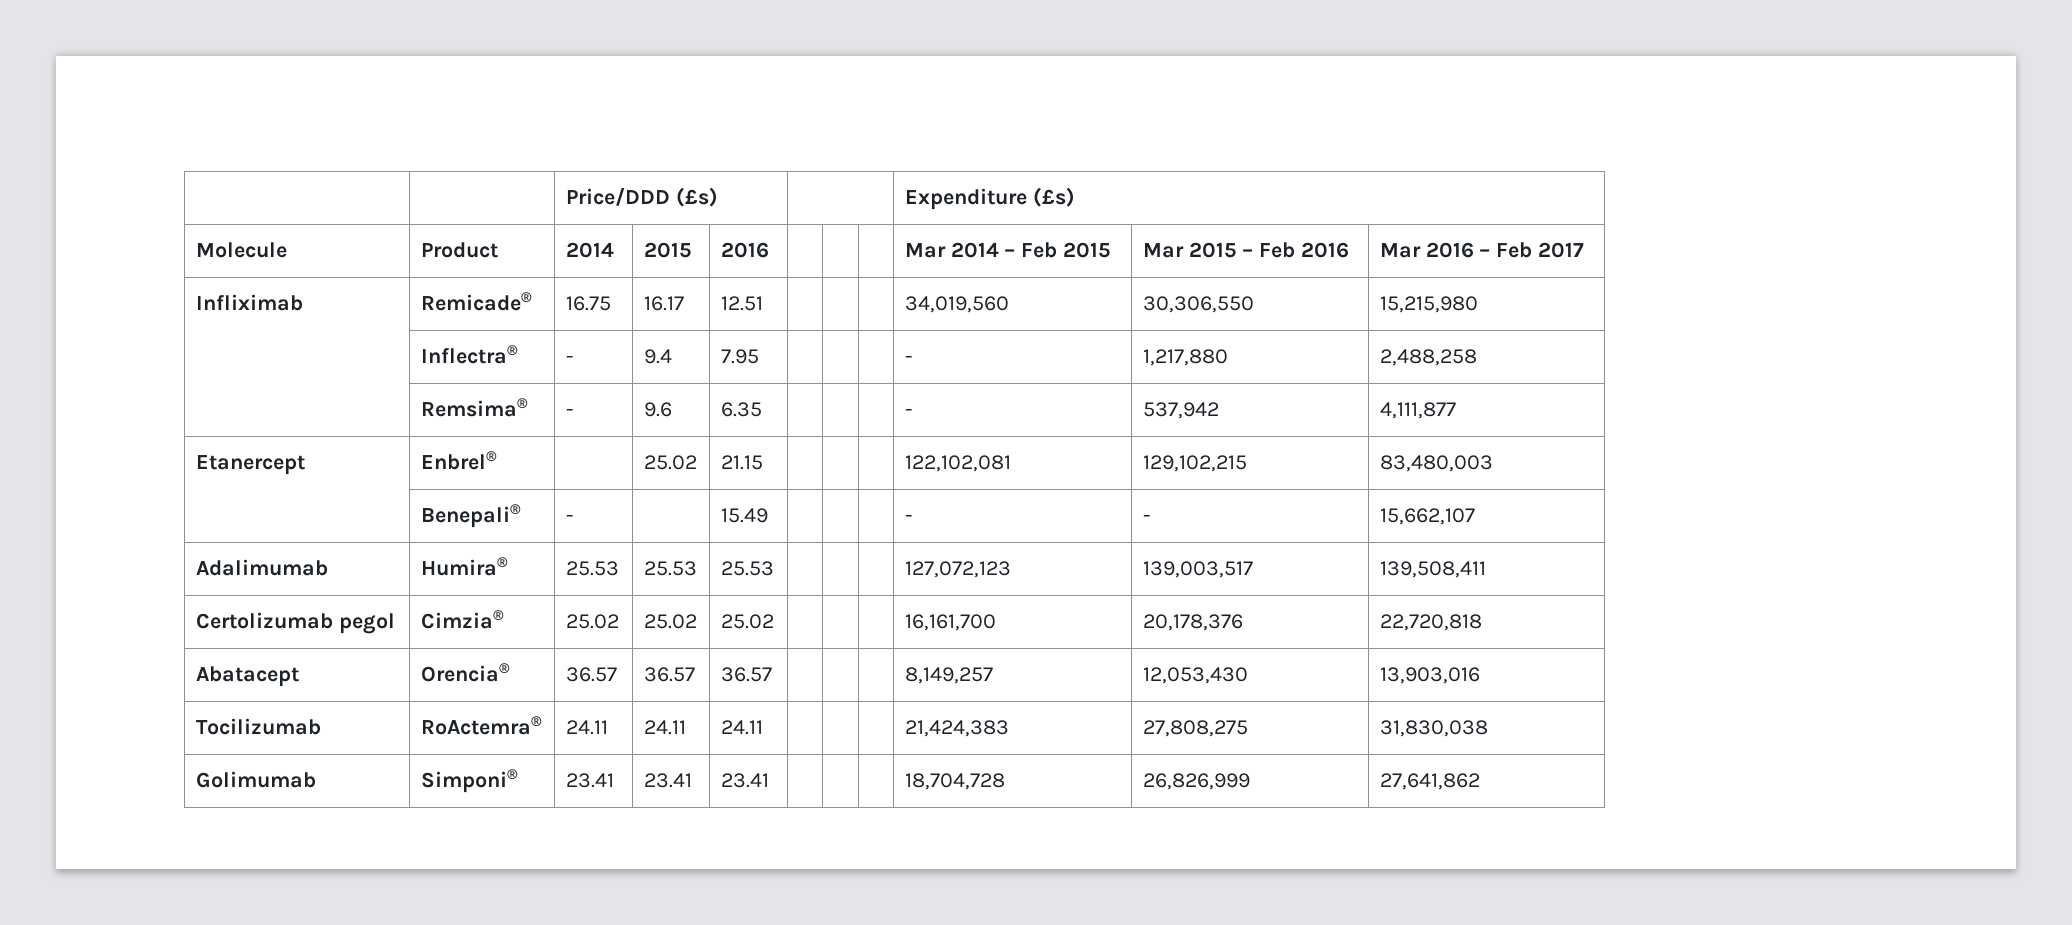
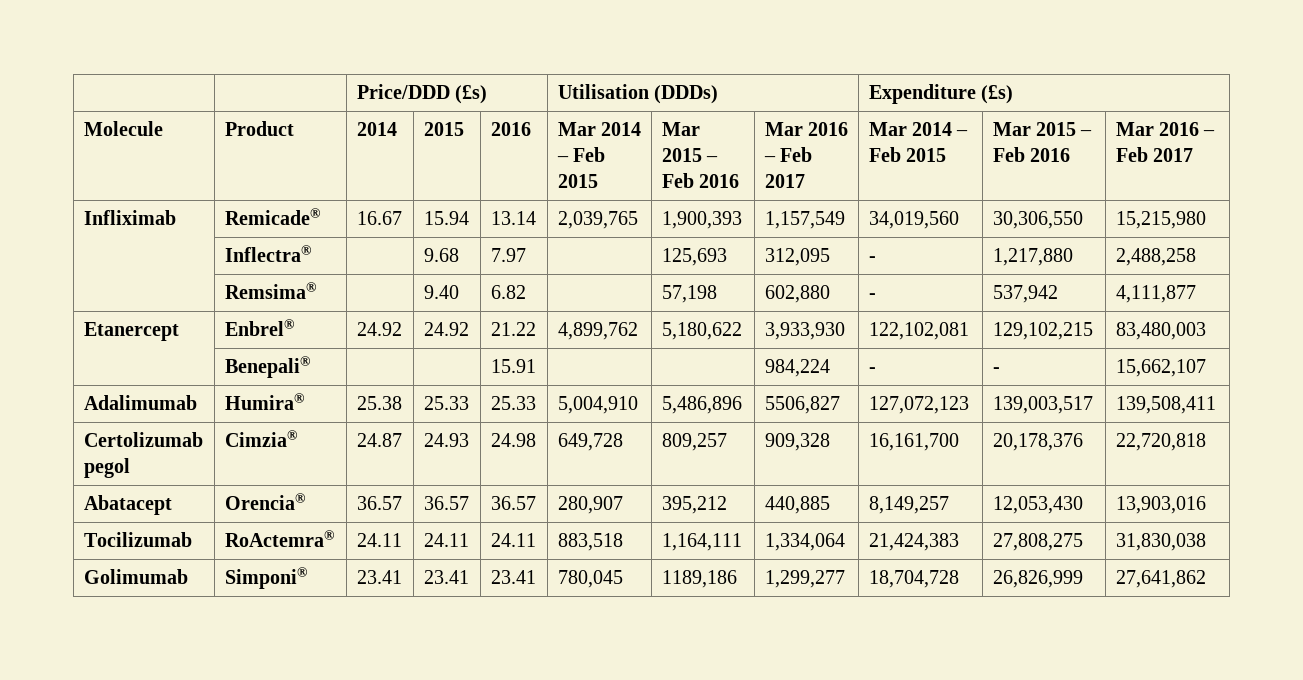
- | | Price/DDD (£s) | | Expenditure (£s)
+ | | Price/DDD (£s) | Utilisation (DDDs) | Expenditure (£s)
- Molecule | Product | 2014 | 2015 | 2016 | | | | Mar 2014 – Feb 2015 | Mar 2015 – Feb 2016 | Mar 2016 – Feb 2017
+ Molecule | Product | 2014 | 2015 | 2016 | Mar 2014 – Feb 2015 | Mar 2015 – Feb 2016 | Mar 2016 – Feb 2017 | Mar 2014 – Feb 2015 | Mar 2015 – Feb 2016 | Mar 2016 – Feb 2017
- Infliximab | Remicade® | 16.75 | 16.17 | 12.51 | | | | 34,019,560 | 30,306,550 | 15,215,980
+ Infliximab | Remicade® | 16.67 | 15.94 | 13.14 | 2,039,765 | 1,900,393 | 1,157,549 | 34,019,560 | 30,306,550 | 15,215,980
- | Inflectra® | - | 9.4 | 7.95 | | | | - | 1,217,880 | 2,488,258
+ | Inflectra® | | 9.68 | 7.97 | | 125,693 | 312,095 | - | 1,217,880 | 2,488,258
- | Remsima® | - | 9.6 | 6.35 | | | | - | 537,942 | 4,111,877
+ | Remsima® | | 9.40 | 6.82 | | 57,198 | 602,880 | - | 537,942 | 4,111,877
- Etanercept | Enbrel® | | 25.02 | 21.15 | | | | 122,102,081 | 129,102,215 | 83,480,003
+ Etanercept | Enbrel® | 24.92 | 24.92 | 21.22 | 4,899,762 | 5,180,622 | 3,933,930 | 122,102,081 | 129,102,215 | 83,480,003
- | Benepali® | - | | 15.49 | | | | - | - | 15,662,107
+ | Benepali® | | | 15.91 | | | 984,224 | - | - | 15,662,107
- Adalimumab | Humira® | 25.53 | 25.53 | 25.53 | | | | 127,072,123 | 139,003,517 | 139,508,411
+ Adalimumab | Humira® | 25.38 | 25.33 | 25.33 | 5,004,910 | 5,486,896 | 5506,827 | 127,072,123 | 139,003,517 | 139,508,411
- Certolizumab pegol | Cimzia® | 25.02 | 25.02 | 25.02 | | | | 16,161,700 | 20,178,376 | 22,720,818
+ Certolizumab pegol | Cimzia® | 24.87 | 24.93 | 24.98 | 649,728 | 809,257 | 909,328 | 16,161,700 | 20,178,376 | 22,720,818
- Abatacept | Orencia® | 36.57 | 36.57 | 36.57 | | | | 8,149,257 | 12,053,430 | 13,903,016
+ Abatacept | Orencia® | 36.57 | 36.57 | 36.57 | 280,907 | 395,212 | 440,885 | 8,149,257 | 12,053,430 | 13,903,016
- Tocilizumab | RoActemra® | 24.11 | 24.11 | 24.11 | | | | 21,424,383 | 27,808,275 | 31,830,038
+ Tocilizumab | RoActemra® | 24.11 | 24.11 | 24.11 | 883,518 | 1,164,111 | 1,334,064 | 21,424,383 | 27,808,275 | 31,830,038
- Golimumab | Simponi® | 23.41 | 23.41 | 23.41 | | | | 18,704,728 | 26,826,999 | 27,641,862
+ Golimumab | Simponi® | 23.41 | 23.41 | 23.41 | 780,045 | 1189,186 | 1,299,277 | 18,704,728 | 26,826,999 | 27,641,862

